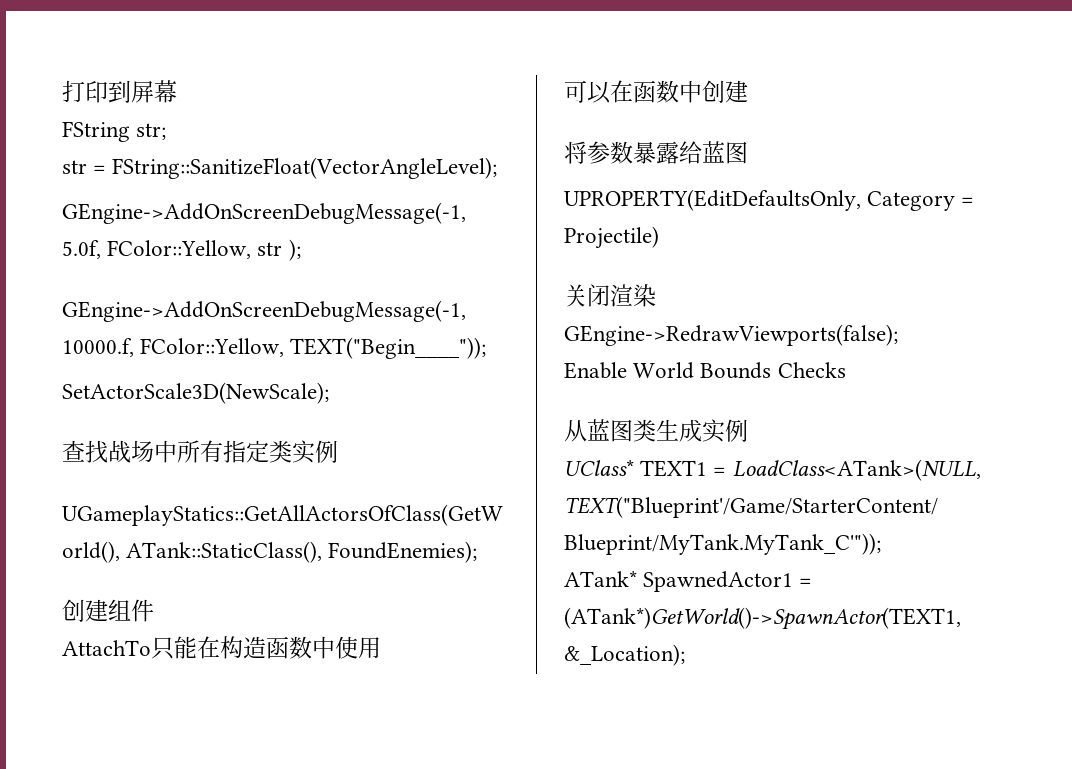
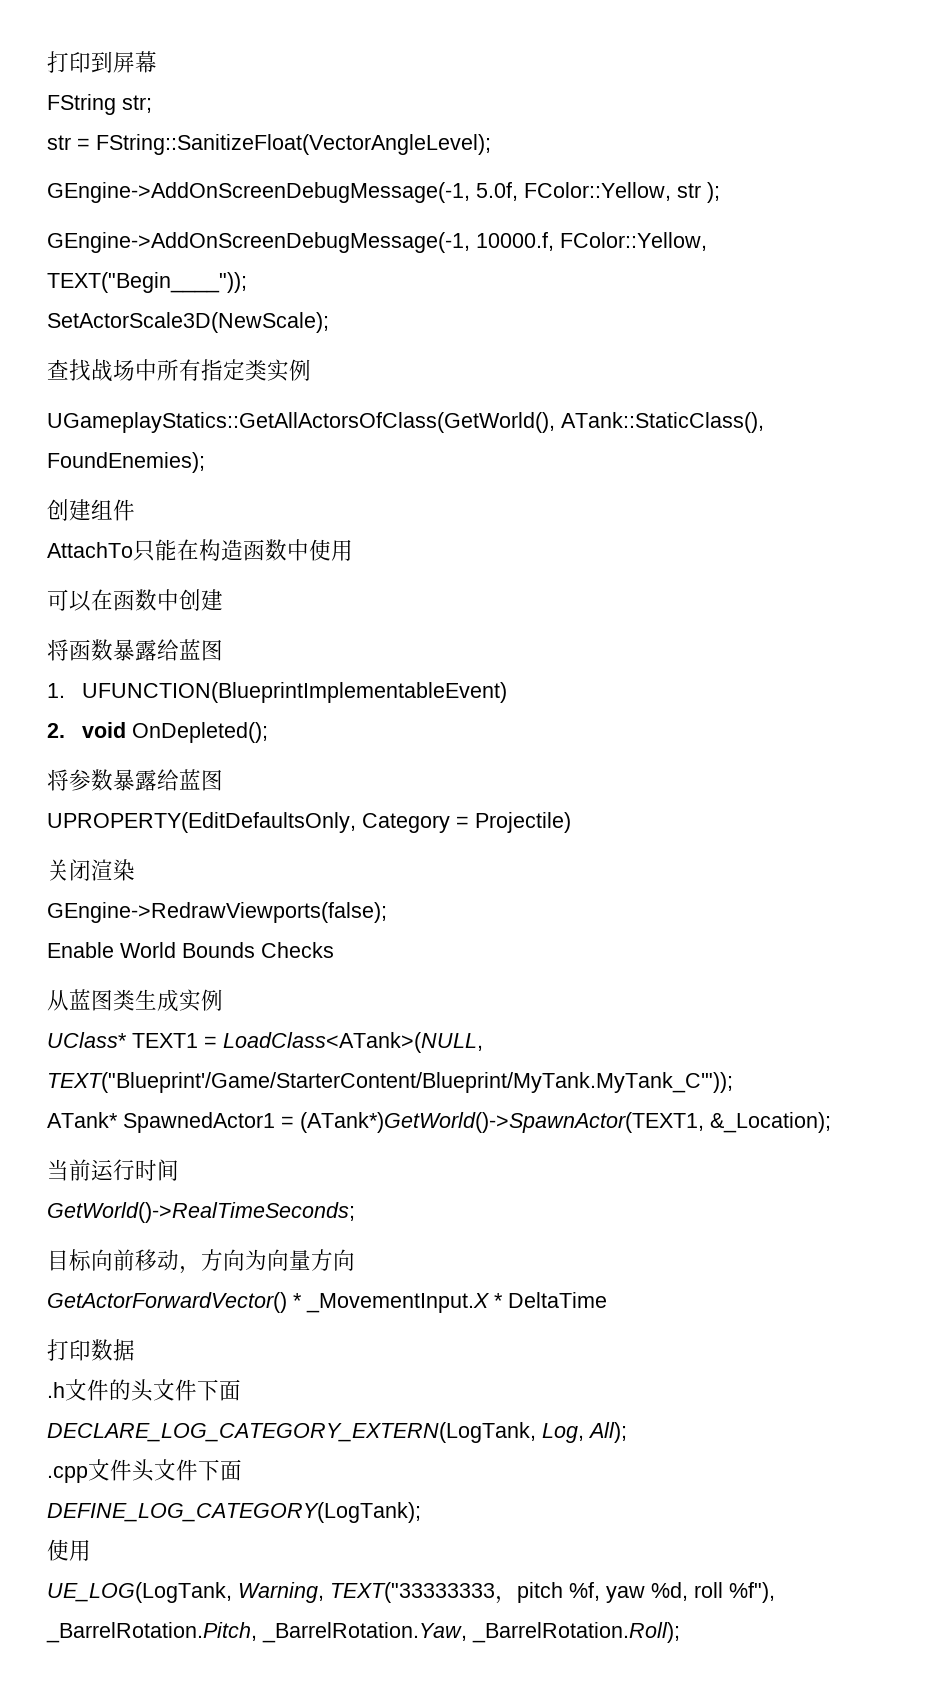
+ 将函数暴露给蓝图
+ 1. UFUNCTION(BlueprintImplementableEvent)
+ 2. void OnDepleted();
+ 当前运行时间
+ GetWorld()->RealTimeSeconds;
+ 目标向前移动，方向为向量方向
+ GetActorForwardVector() * _MovementInput.X * DeltaTime
+ 打印数据
+ .h文件的头文件下面
+ DECLARE_LOG_CATEGORY_EXTERN(LogTank, Log, All);
+ .cpp文件头文件下面
+ DEFINE_LOG_CATEGORY(LogTank);
+ 使用
+ UE_LOG(LogTank, Warning, TEXT("33333333，pitch %f, yaw %d, roll %f"), _BarrelRotation.Pitch, _BarrelRotation.Yaw, _BarrelRotation.Roll);

